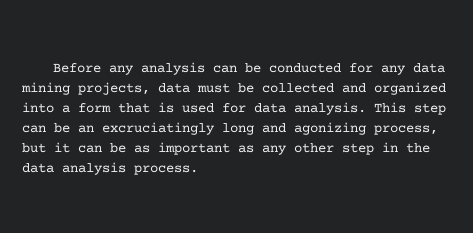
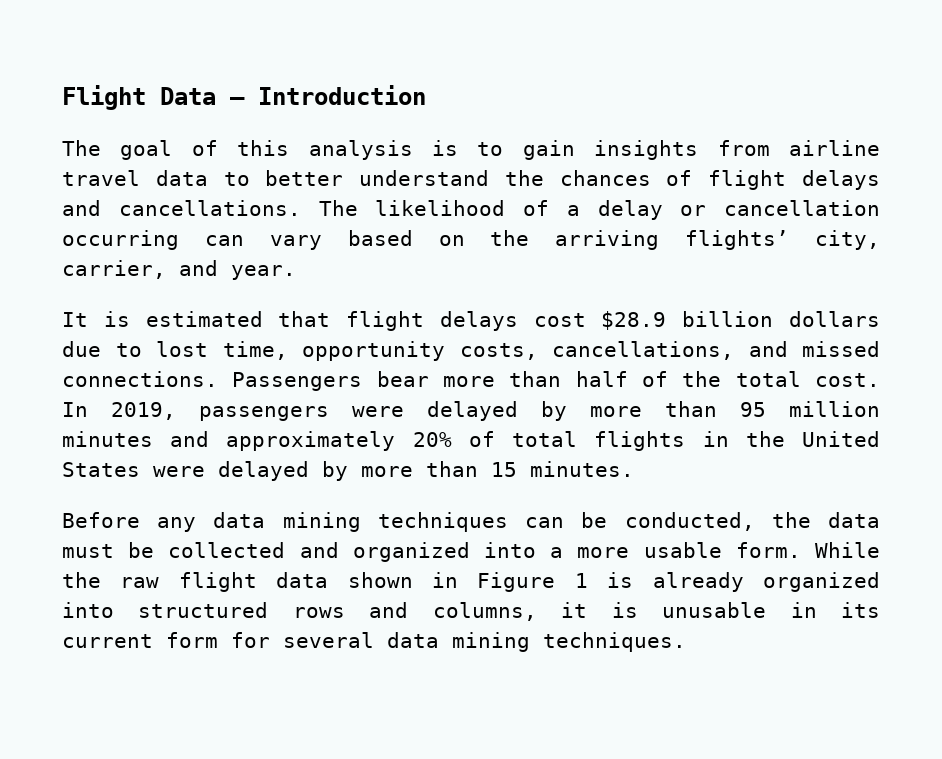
- Before any analysis can be conducted for any data mining projects, data must be collected and organized into a form that is used for data analysis. This step can be an excruciatingly long and agonizing process, but it can be as important as any other step in the data analysis process.
+ Flight Data – Introduction
+ The goal of this analysis is to gain insights from airline travel data to better understand the chances of flight delays and cancellations. The likelihood of a delay or cancellation occurring can vary based on the arriving flights’ city, carrier, and year.
+ It is estimated that flight delays cost $28.9 billion dollars due to lost time, opportunity costs, cancellations, and missed connections. Passengers bear more than half of the total cost. In 2019, passengers were delayed by more than 95 million minutes and approximately 20% of total flights in the United States were delayed by more than 15 minutes.
+ Before any data mining techniques can be conducted, the data must be collected and organized into a more usable form. While the raw flight data shown in Figure 1 is already organized into structured rows and columns, it is unusable in its current form for several data mining techniques.

